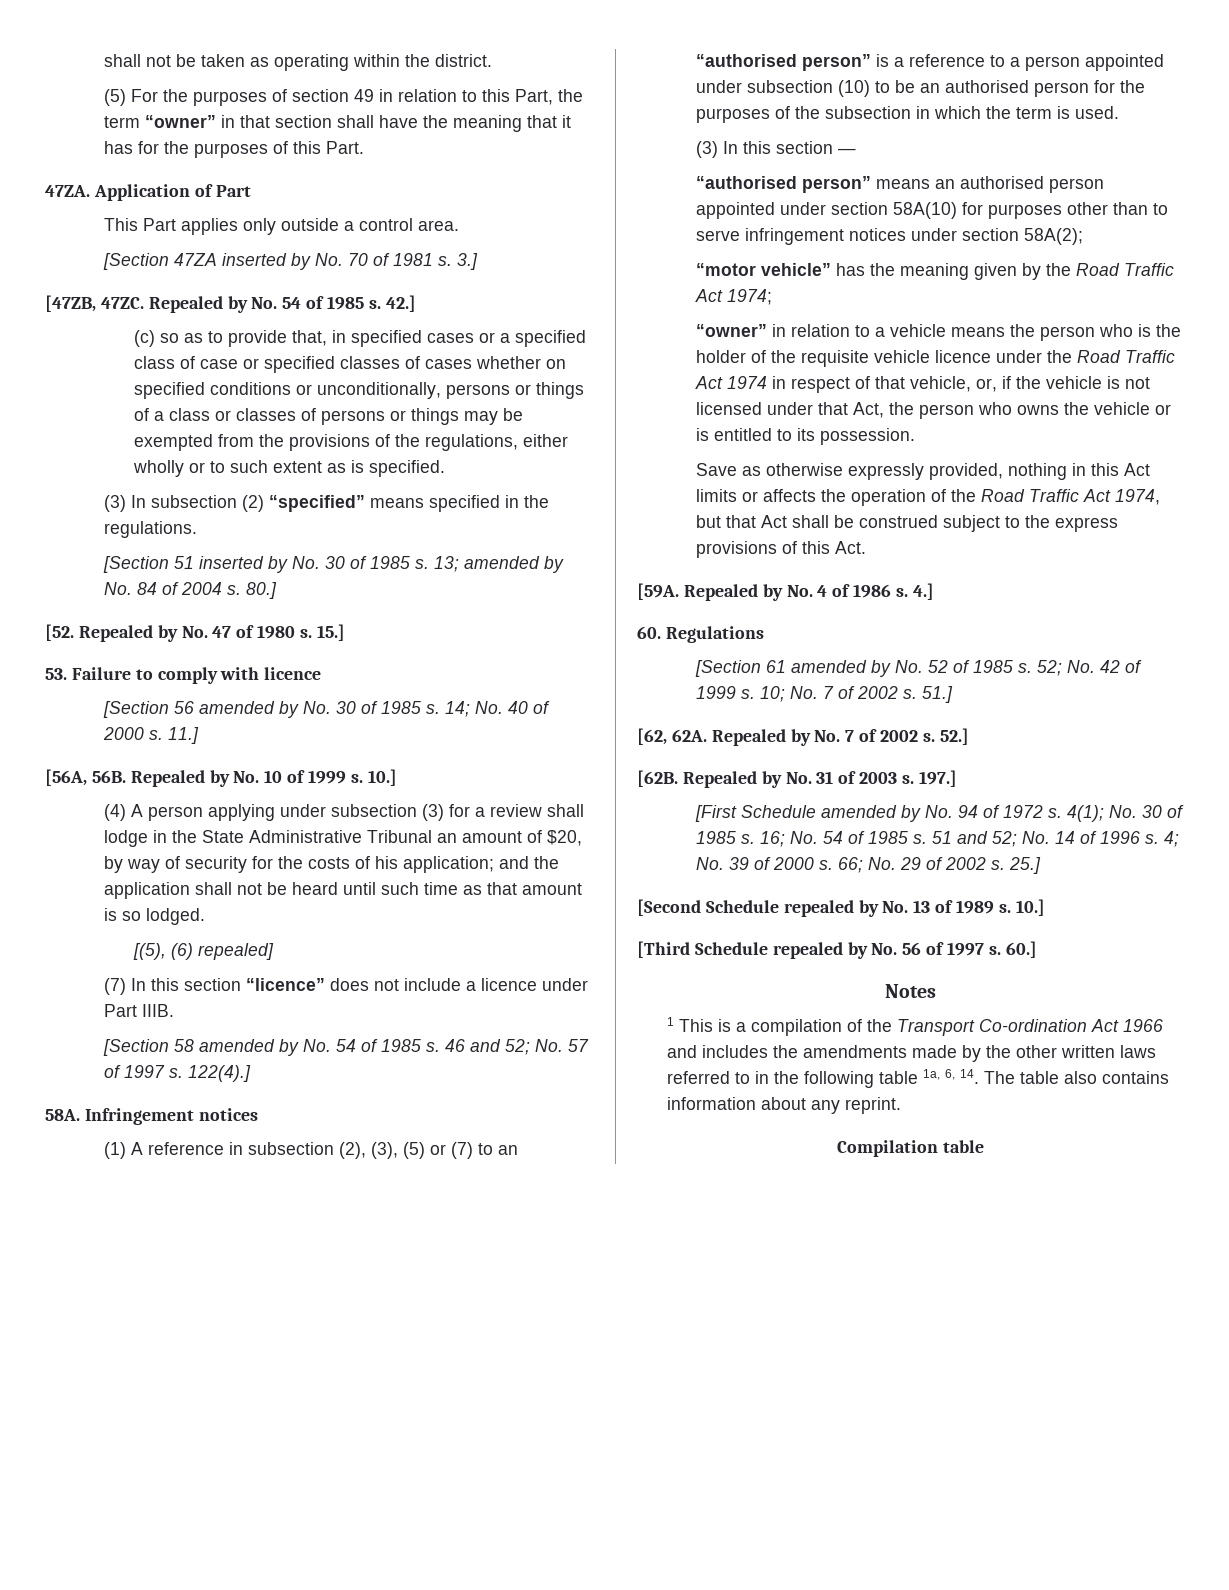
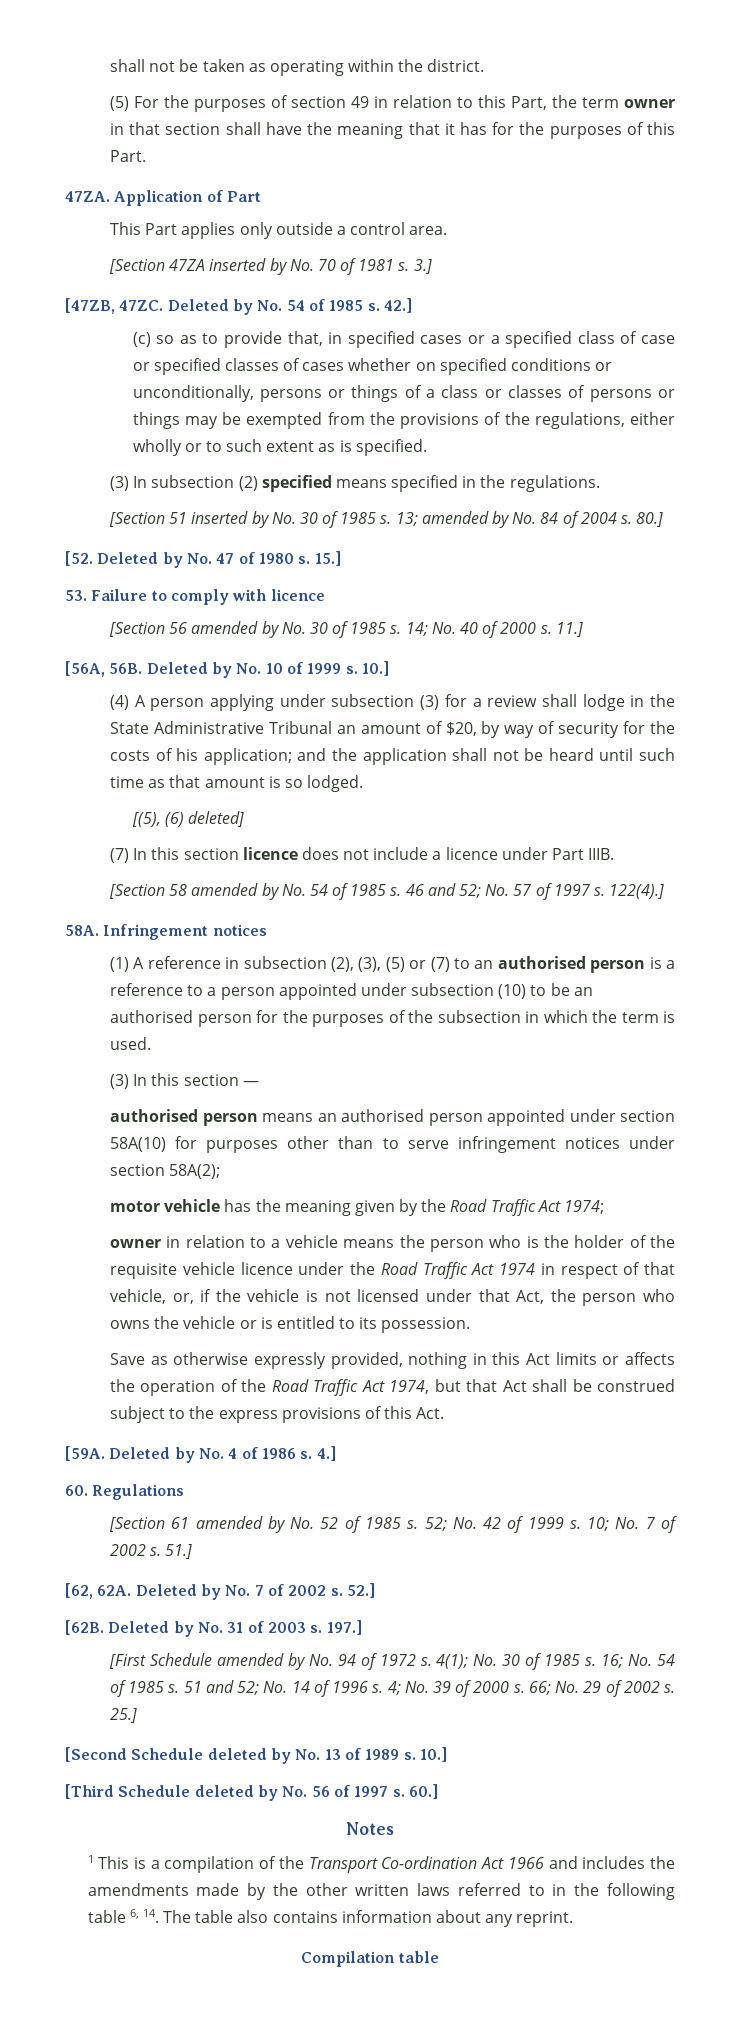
- (5) For the purposes of section 49 in relation to this Part, the term “owner” in that section shall have the meaning that it has for the purposes of this Part.
+ (5) For the purposes of section 49 in relation to this Part, the term owner in that section shall have the meaning that it has for the purposes of this Part.
- Repealed by No. 54 of 1985 s.
+ Deleted by No. 54 of 1985 s.
- (3) In subsection (2) “specified” means specified in the regulations.
+ (3) In subsection (2) specified means specified in the regulations.
- [52. Repealed by No. 47 of 1980 s.
+ [52. Deleted by No. 47 of 1980 s.
- Repealed by No. 10 of 1999 s.
+ Deleted by No. 10 of 1999 s.
- [(5), (6) repealed]
+ [(5), (6) deleted]
- (7) In this section “licence” does not include a licence under Part IIIB.
+ (7) In this section licence does not include a licence under Part IIIB.
- (1) A reference in subsection (2), (3), (5) or (7) to an “authorised person” is a reference to a person appointed under subsection (10) to be an authorised person for the purposes of the subsection in which the term is used.
+ (1) A reference in subsection (2), (3), (5) or (7) to an authorised person is a reference to a person appointed under subsection (10) to be an authorised person for the purposes of the subsection in which the term is used.
- “authorised person” means an authorised person appointed under section 58A(10) for purposes other than to serve infringement notices under section 58A(2);
+ authorised person means an authorised person appointed under section 58A(10) for purposes other than to serve infringement notices under section 58A(2);
- “motor vehicle” has the meaning given by the Road Traffic Act 1974;
+ motor vehicle has the meaning given by the Road Traffic Act 1974;
- “owner” in relation to a vehicle means the person who is the holder of the requisite vehicle licence under the Road Traffic Act 1974 in respect of that vehicle, or, if the vehicle is not licensed under that Act, the person who owns the vehicle or is entitled to its possession.
+ owner in relation to a vehicle means the person who is the holder of the requisite vehicle licence under the Road Traffic Act 1974 in respect of that vehicle, or, if the vehicle is not licensed under that Act, the person who owns the vehicle or is entitled to its possession.
- Repealed by No. 4 of 1986 s.
+ Deleted by No. 4 of 1986 s.
- Repealed by No. 7 of 2002 s.
+ Deleted by No. 7 of 2002 s.
- Repealed by No. 31 of 2003 s.
+ Deleted by No. 31 of 2003 s.
- [Second Schedule repealed by No. 13 of 1989 s.
+ [Second Schedule deleted by No. 13 of 1989 s.
- [Third Schedule repealed by No. 56 of 1997 s.
+ [Third Schedule deleted by No. 56 of 1997 s.
- 1 This is a compilation of the Transport Co-ordination Act 1966 and includes the amendments made by the other written laws referred to in the following table 1a, 6, 14. The table also contains information about any reprint.
+ 1 This is a compilation of the Transport Co-ordination Act 1966 and includes the amendments made by the other written laws referred to in the following table 6, 14. The table also contains information about any reprint.

